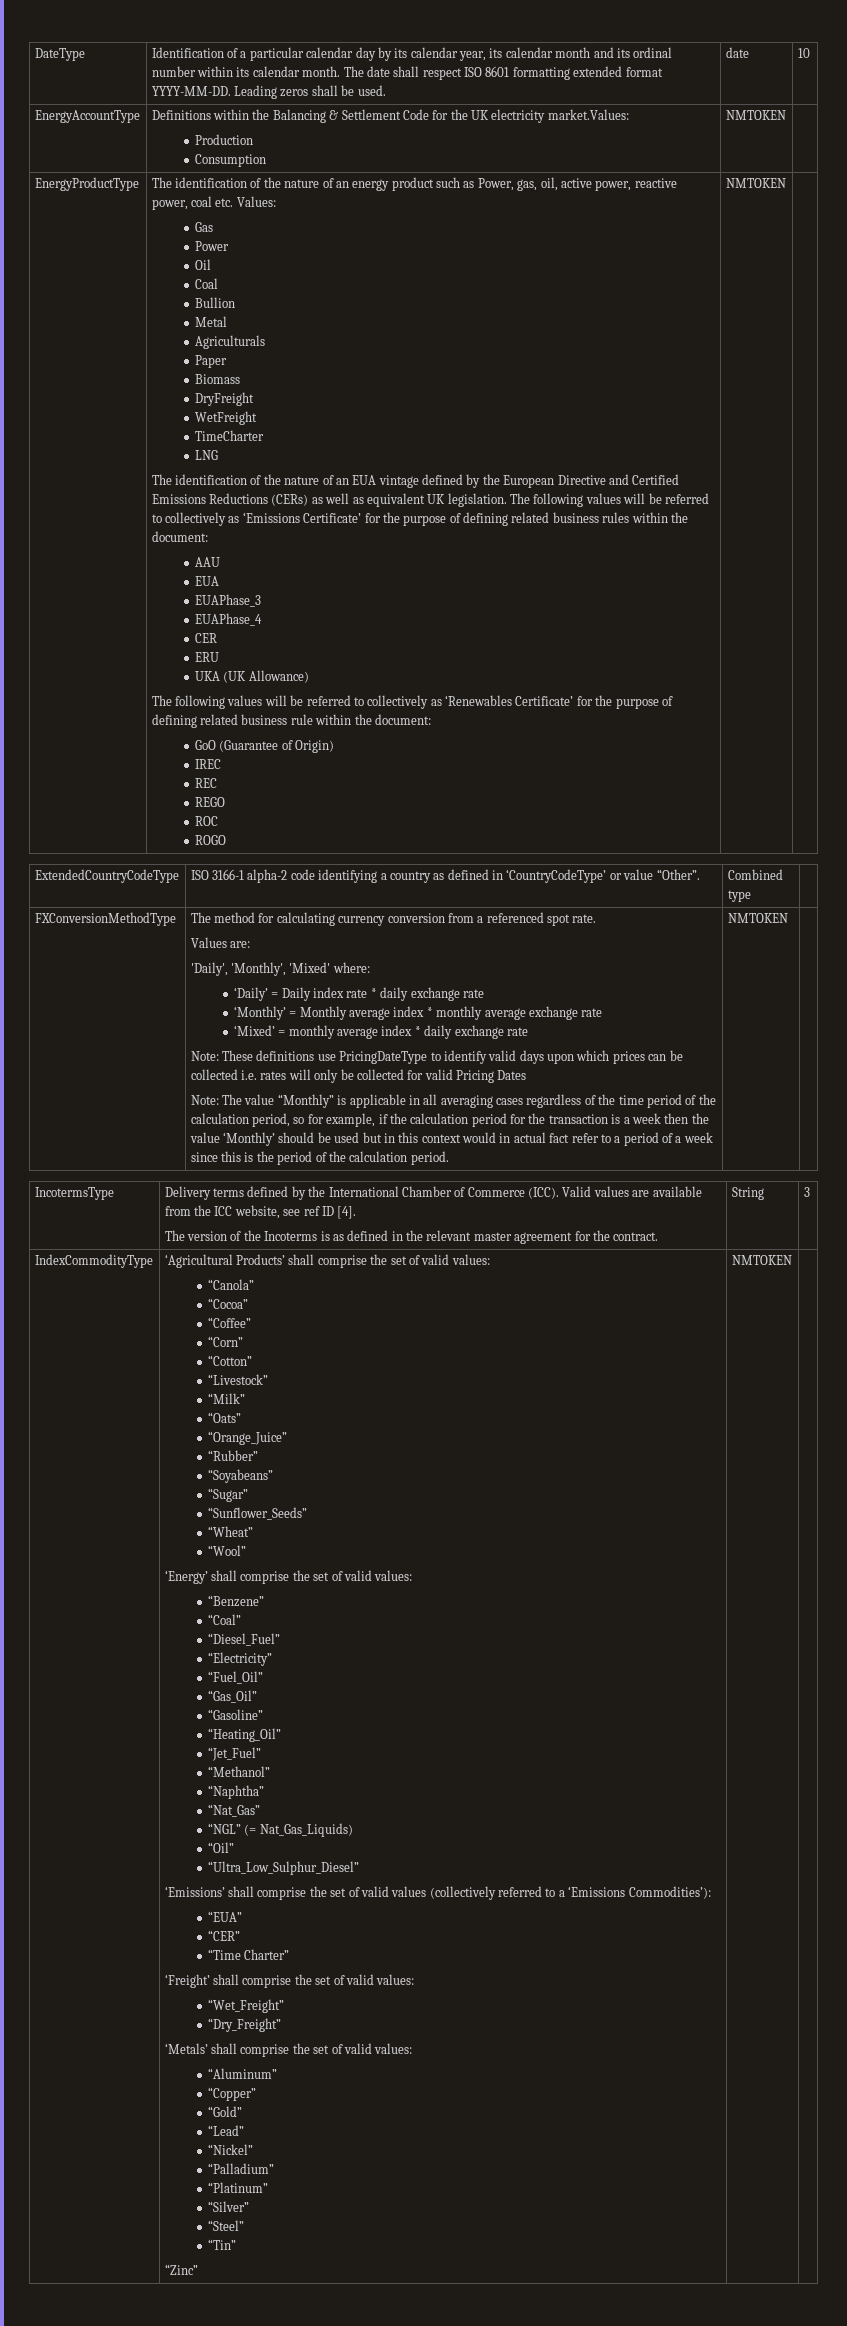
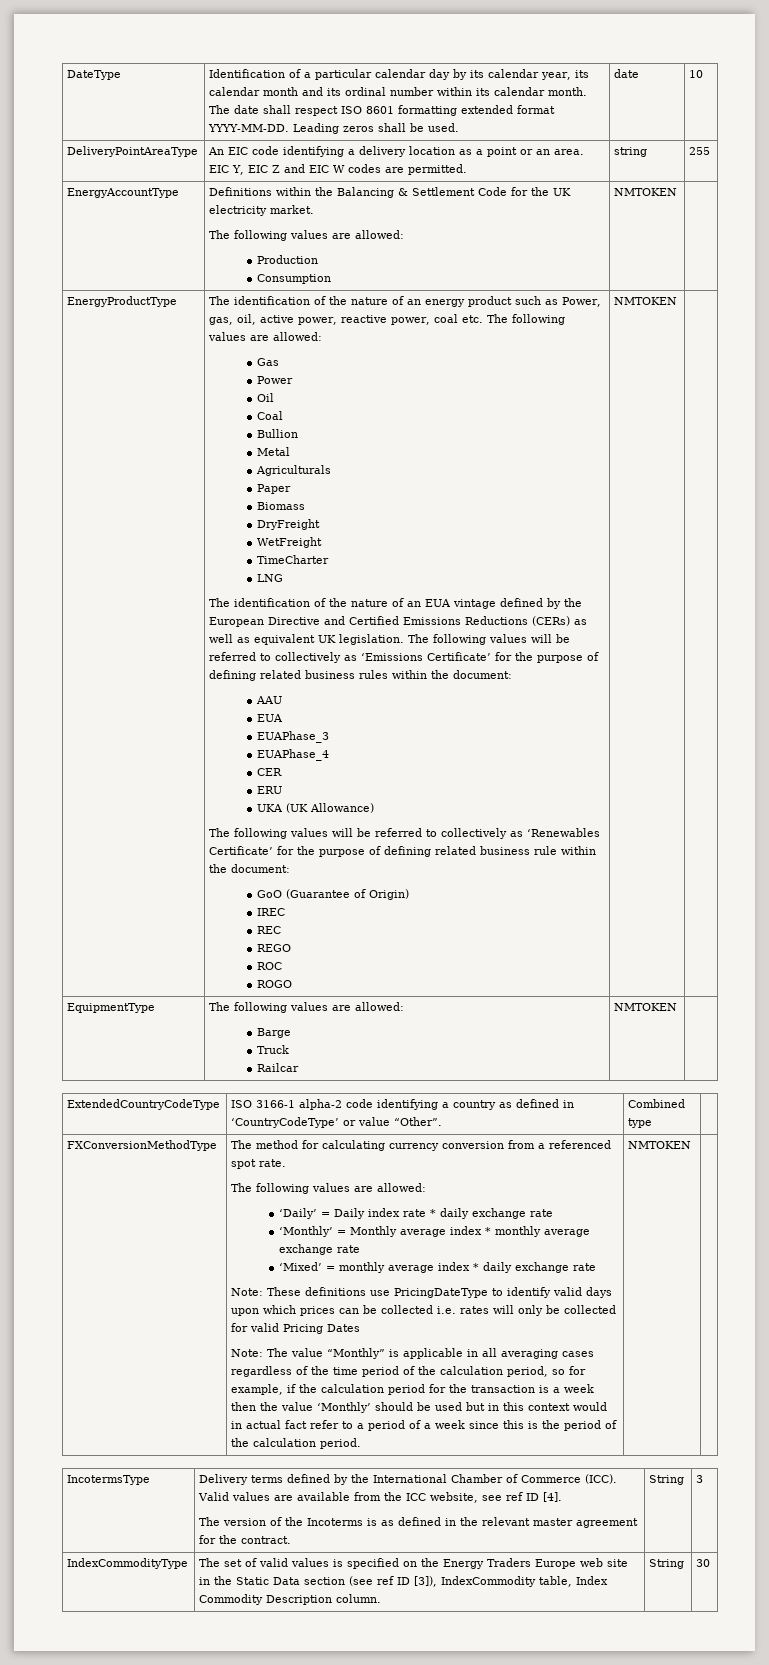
+ DeliveryPointAreaType | An EIC code identifying a delivery location as a point or an area. EIC Y, EIC Z and EIC W codes are permitted. | string | 255
- EnergyAccountType | Definitions within the Balancing & Settlement Code for the UK electricity market.Values:
+ EnergyAccountType | Definitions within the Balancing & Settlement Code for the UK electricity market.
+ The following values are allowed:
- The identification of the nature of an energy product such as Power, gas, oil, active power, reactive power, coal etc. Values:
+ The identification of the nature of an energy product such as Power, gas, oil, active power, reactive power, coal etc. The following values are allowed:
+ EquipmentType | The following values are allowed:
+ Barge
+ Truck
+ Railcar | NMTOKEN |
  The method for calculating currency conversion from a referenced spot rate.
- Values are:
- 'Daily', 'Monthly', 'Mixed' where:
+ The following values are allowed:
- ‘Agricultural Products’ shall comprise the set of valid values:
- “Canola”
- “Cocoa”
- “Coffee”
- “Corn”
- “Cotton”
- “Livestock”
- “Milk”
- “Oats”
- “Orange_Juice”
- “Rubber”
- “Soyabeans”
- “Sugar”
- “Sunflower_Seeds”
- “Wheat”
- “Wool”
- ‘Energy’ shall comprise the set of valid values:
- “Benzene”
- “Coal”
- “Diesel_Fuel”
- “Electricity”
- “Fuel_Oil”
- “Gas_Oil”
- “Gasoline”
- “Heating_Oil”
- “Jet_Fuel”
- “Methanol”
- “Naphtha”
- “Nat_Gas”
- “NGL” (= Nat_Gas_Liquids)
- “Oil”
- “Ultra_Low_Sulphur_Diesel”
- ‘Emissions’ shall comprise the set of valid values (collectively referred to a ‘Emissions Commodities’):
- “EUA”
- “CER”
- “Time Charter”
- ‘Freight’ shall comprise the set of valid values:
- “Wet_Freight”
- “Dry_Freight”
- ‘Metals’ shall comprise the set of valid values:
- “Aluminum”
- “Copper”
- “Gold”
- “Lead”
- “Nickel”
- “Palladium”
- “Platinum”
- “Silver”
- “Steel”
- “Tin”
- “Zinc” | NMTOKEN
+ The set of valid values is specified on the Energy Traders Europe web site in the Static Data section (see ref ID [3]), IndexCommodity table, Index Commodity Description column. | String | 30

